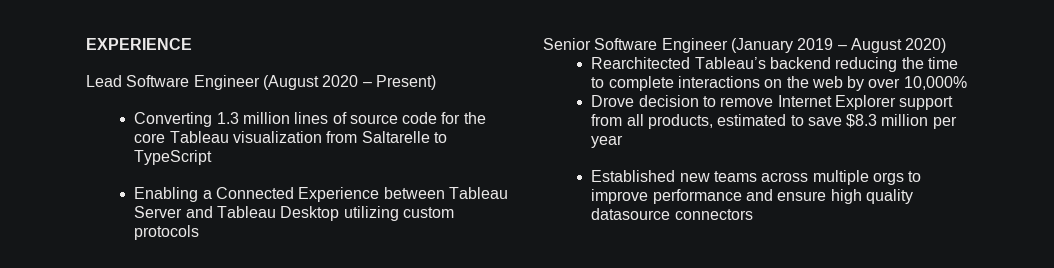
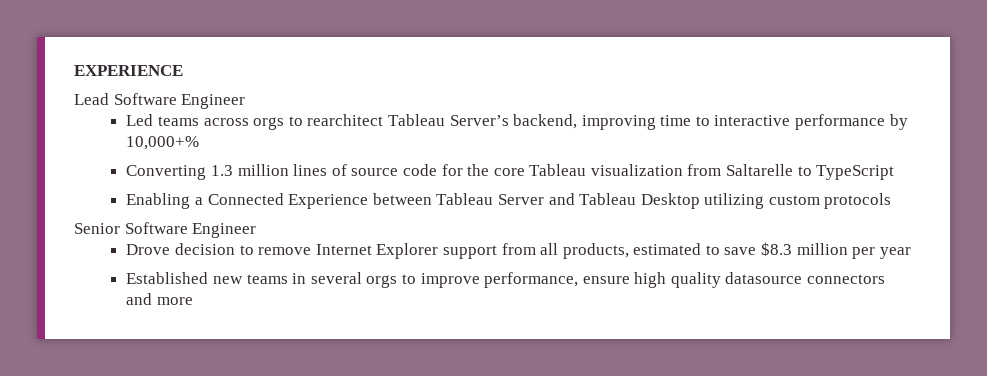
- Lead Software Engineer (August 2020 – Present)
+ Lead Software Engineer
+ Led teams across orgs to rearchitect Tableau Server’s backend, improving time to interactive performance by 10,000+%
- Senior Software Engineer (January 2019 – August 2020)
- Rearchitected Tableau’s backend reducing the time to complete interactions on the web by over 10,000%
+ Senior Software Engineer
- Established new teams across multiple orgs to improve performance and ensure high quality datasource connectors
+ Established new teams in several orgs to improve performance, ensure high quality datasource connectors and more

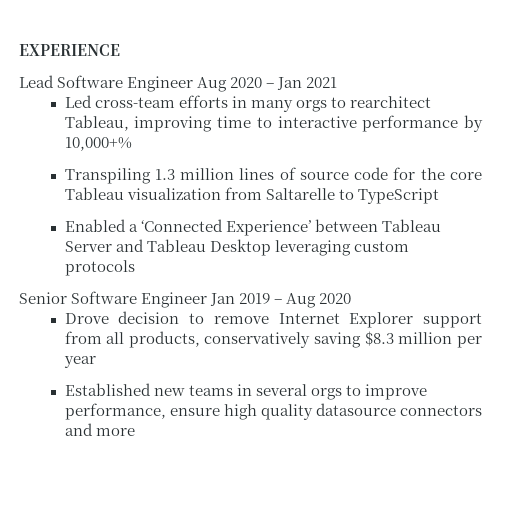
- Lead Software Engineer
- Led teams across orgs to rearchitect Tableau Server’s backend, improving time to interactive performance by 10,000+%
+ Lead Software Engineer Aug 2020 – Jan 2021
+ Led cross-team efforts in many orgs to rearchitect Tableau, improving time to interactive performance by 10,000+%
- Converting 1.3 million lines of source code for the core Tableau visualization from Saltarelle to TypeScript
+ Transpiling 1.3 million lines of source code for the core Tableau visualization from Saltarelle to TypeScript
- Enabling a Connected Experience between Tableau Server and Tableau Desktop utilizing custom protocols
+ Enabled a ‘Connected Experience’ between Tableau Server and Tableau Desktop leveraging custom protocols
- Senior Software Engineer
+ Senior Software Engineer Jan 2019 – Aug 2020
- Drove decision to remove Internet Explorer support from all products, estimated to save $8.3 million per year
+ Drove decision to remove Internet Explorer support from all products, conservatively saving $8.3 million per year

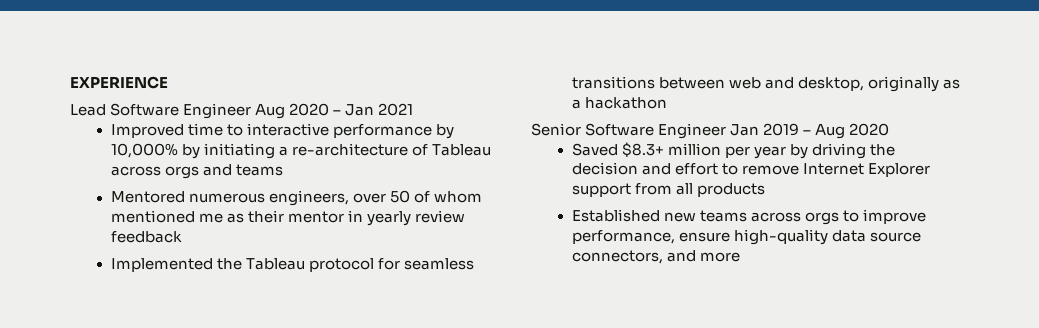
- Led cross-team efforts in many orgs to rearchitect Tableau, improving time to interactive performance by 10,000+%
- Transpiling 1.3 million lines of source code for the core Tableau visualization from Saltarelle to TypeScript
- Enabled a ‘Connected Experience’ between Tableau Server and Tableau Desktop leveraging custom protocols
+ Improved time to interactive performance by 10,000% by initiating a re-architecture of Tableau across orgs and teams
+ Mentored numerous engineers, over 50 of whom mentioned me as their mentor in yearly review feedback
+ Implemented the Tableau protocol for seamless transitions between web and desktop, originally as a hackathon
- Drove decision to remove Internet Explorer support from all products, conservatively saving $8.3 million per year
+ Saved $8.3+ million per year by driving the decision and effort to remove Internet Explorer support from all products
- Established new teams in several orgs to improve performance, ensure high quality datasource connectors and more
+ Established new teams across orgs to improve performance, ensure high-quality data source connectors, and more

